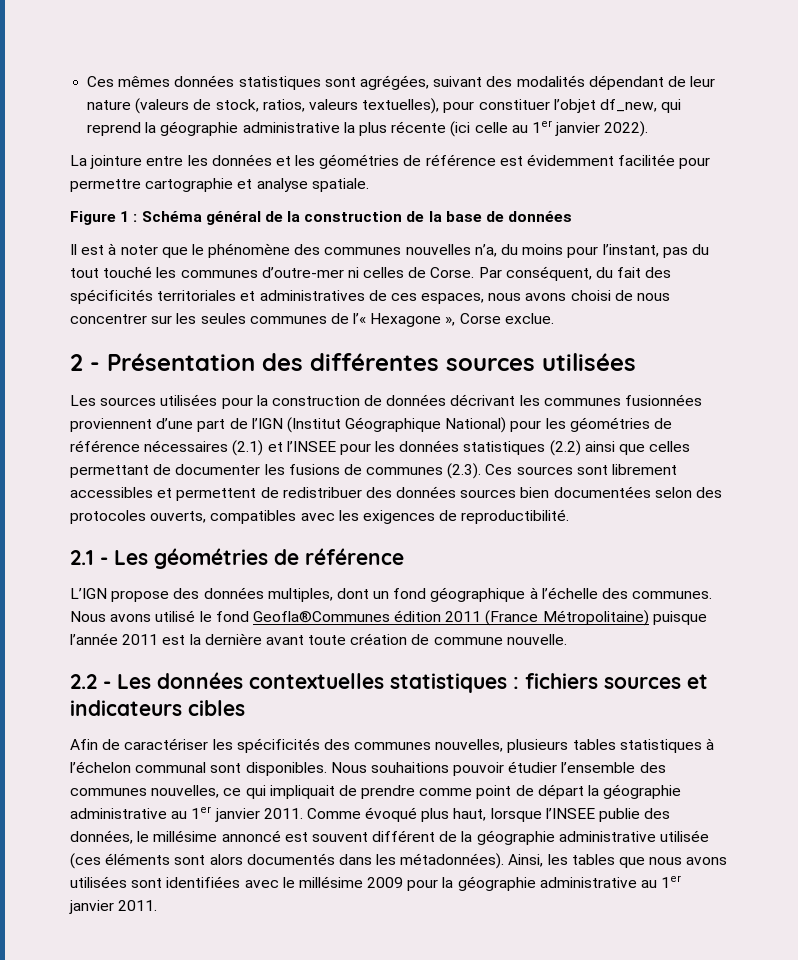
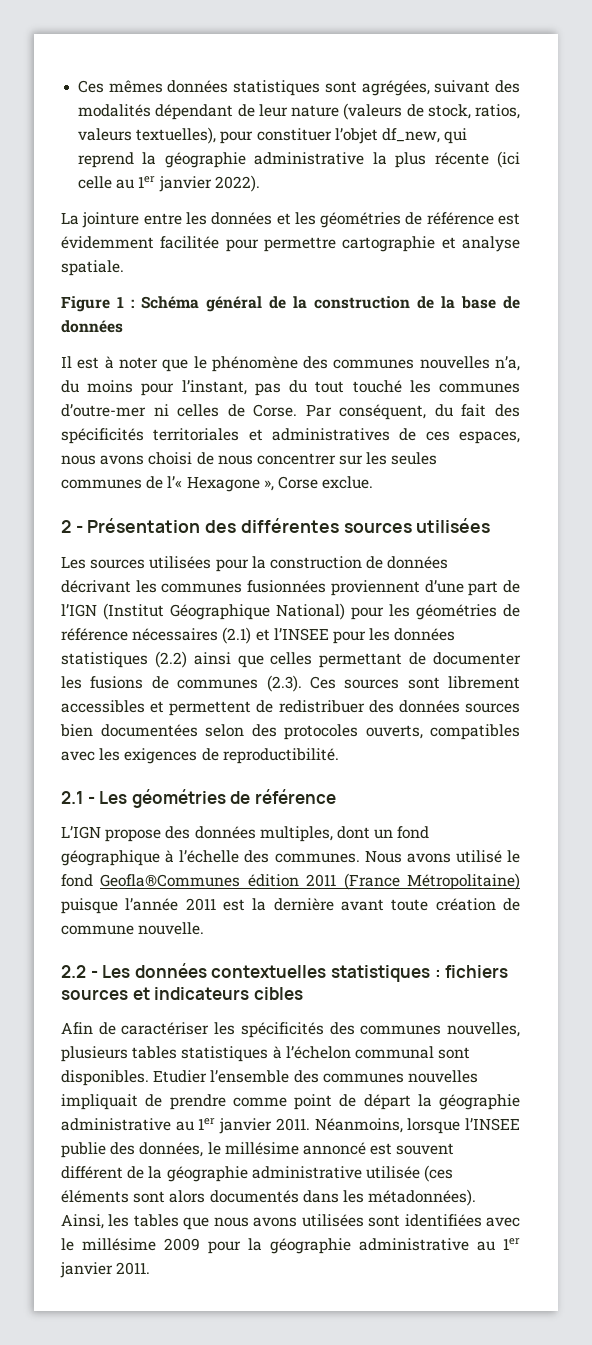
- Nous souhaitions pouvoir étudier l’ensemble des communes nouvelles, ce qui impliquait de prendre comme point de départ la géographie administrative au 1er janvier 2011.
+ Etudier l’ensemble des communes nouvelles impliquait de prendre comme point de départ la géographie administrative au 1er janvier 2011.
- Comme évoqué plus haut, lorsque l’INSEE publie des données, le millésime annoncé est souvent différent de la géographie administrative utilisée (ces éléments sont alors documentés dans les métadonnées).
+ Néanmoins, lorsque l’INSEE publie des données, le millésime annoncé est souvent différent de la géographie administrative utilisée (ces éléments sont alors documentés dans les métadonnées).

